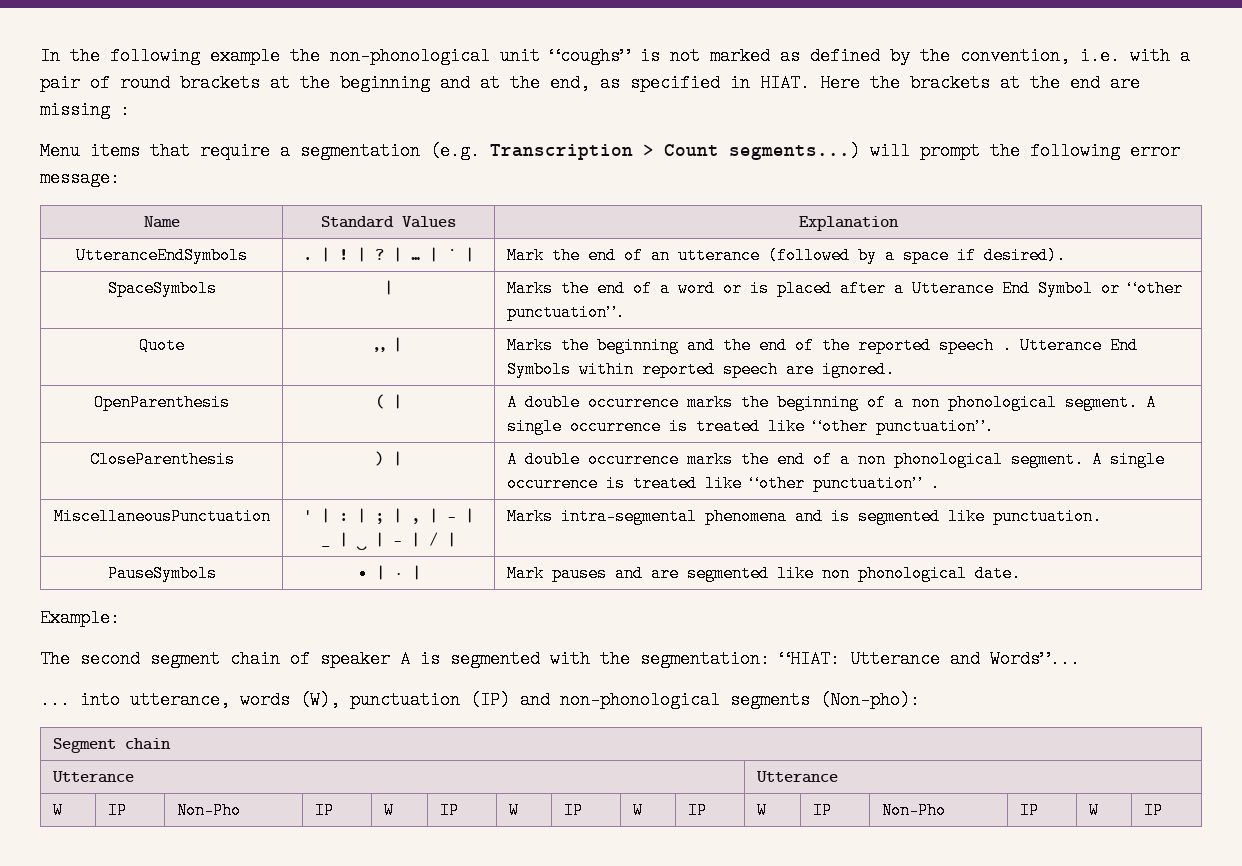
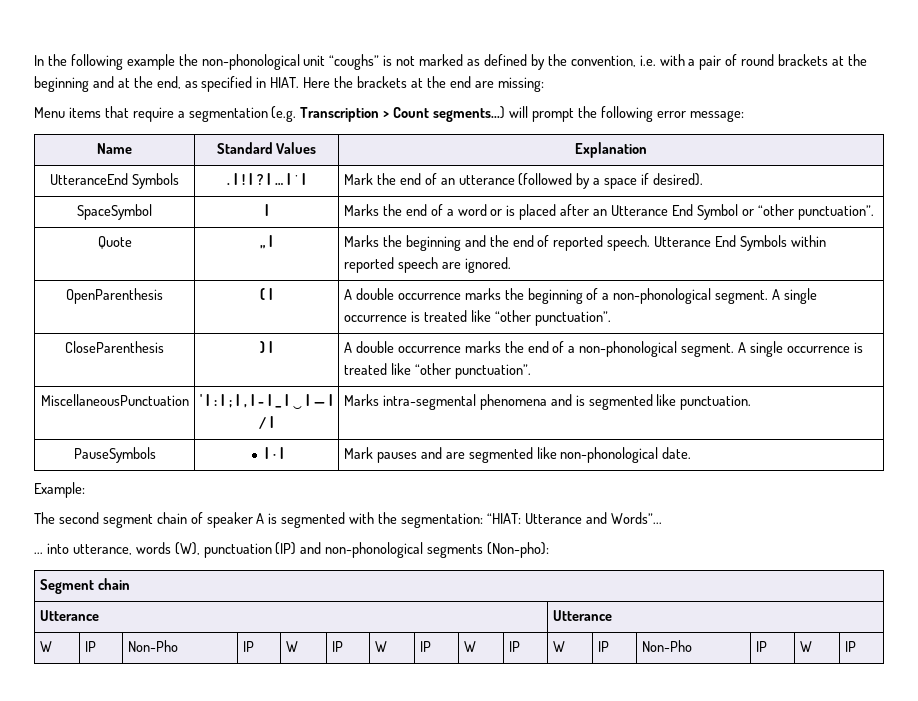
- Here the brackets at the end are missing :
+ Here the brackets at the end are missing:
- UtteranceEndSymbols | . | ! | ? | … | ˙ | | Mark the end of an utterance (followed by a space if desired).
+ UtteranceEnd Symbols | . | ! | ? | … | ˙ | | Mark the end of an utterance (followed by a space if desired).
- SpaceSymbols | | | Marks the end of a word or is placed after a Utterance End Symbol or “other punctuation”.
+ SpaceSymbol | | | Marks the end of a word or is placed after an Utterance End Symbol or “other punctuation”.
- Quote | „ | | Marks the beginning and the end of the reported speech . Utterance End Symbols within reported speech are ignored.
+ Quote | „ | | Marks the beginning and the end of reported speech. Utterance End Symbols within reported speech are ignored.
- OpenParenthesis | ( | | A double occurrence marks the beginning of a non phonological segment. A single occurrence is treated like “other punctuation”.
+ OpenParenthesis | ( | | A double occurrence marks the beginning of a non-phonological segment. A single occurrence is treated like “other punctuation”.
- CloseParenthesis | ) | | A double occurrence marks the end of a non phonological segment. A single occurrence is treated like “other punctuation” .
+ CloseParenthesis | ) | | A double occurrence marks the end of a non-phonological segment. A single occurrence is treated like “other punctuation”.
- PauseSymbols | | · | | Mark pauses and are segmented like non phonological date.
+ PauseSymbols | | · | | Mark pauses and are segmented like non-phonological date.

